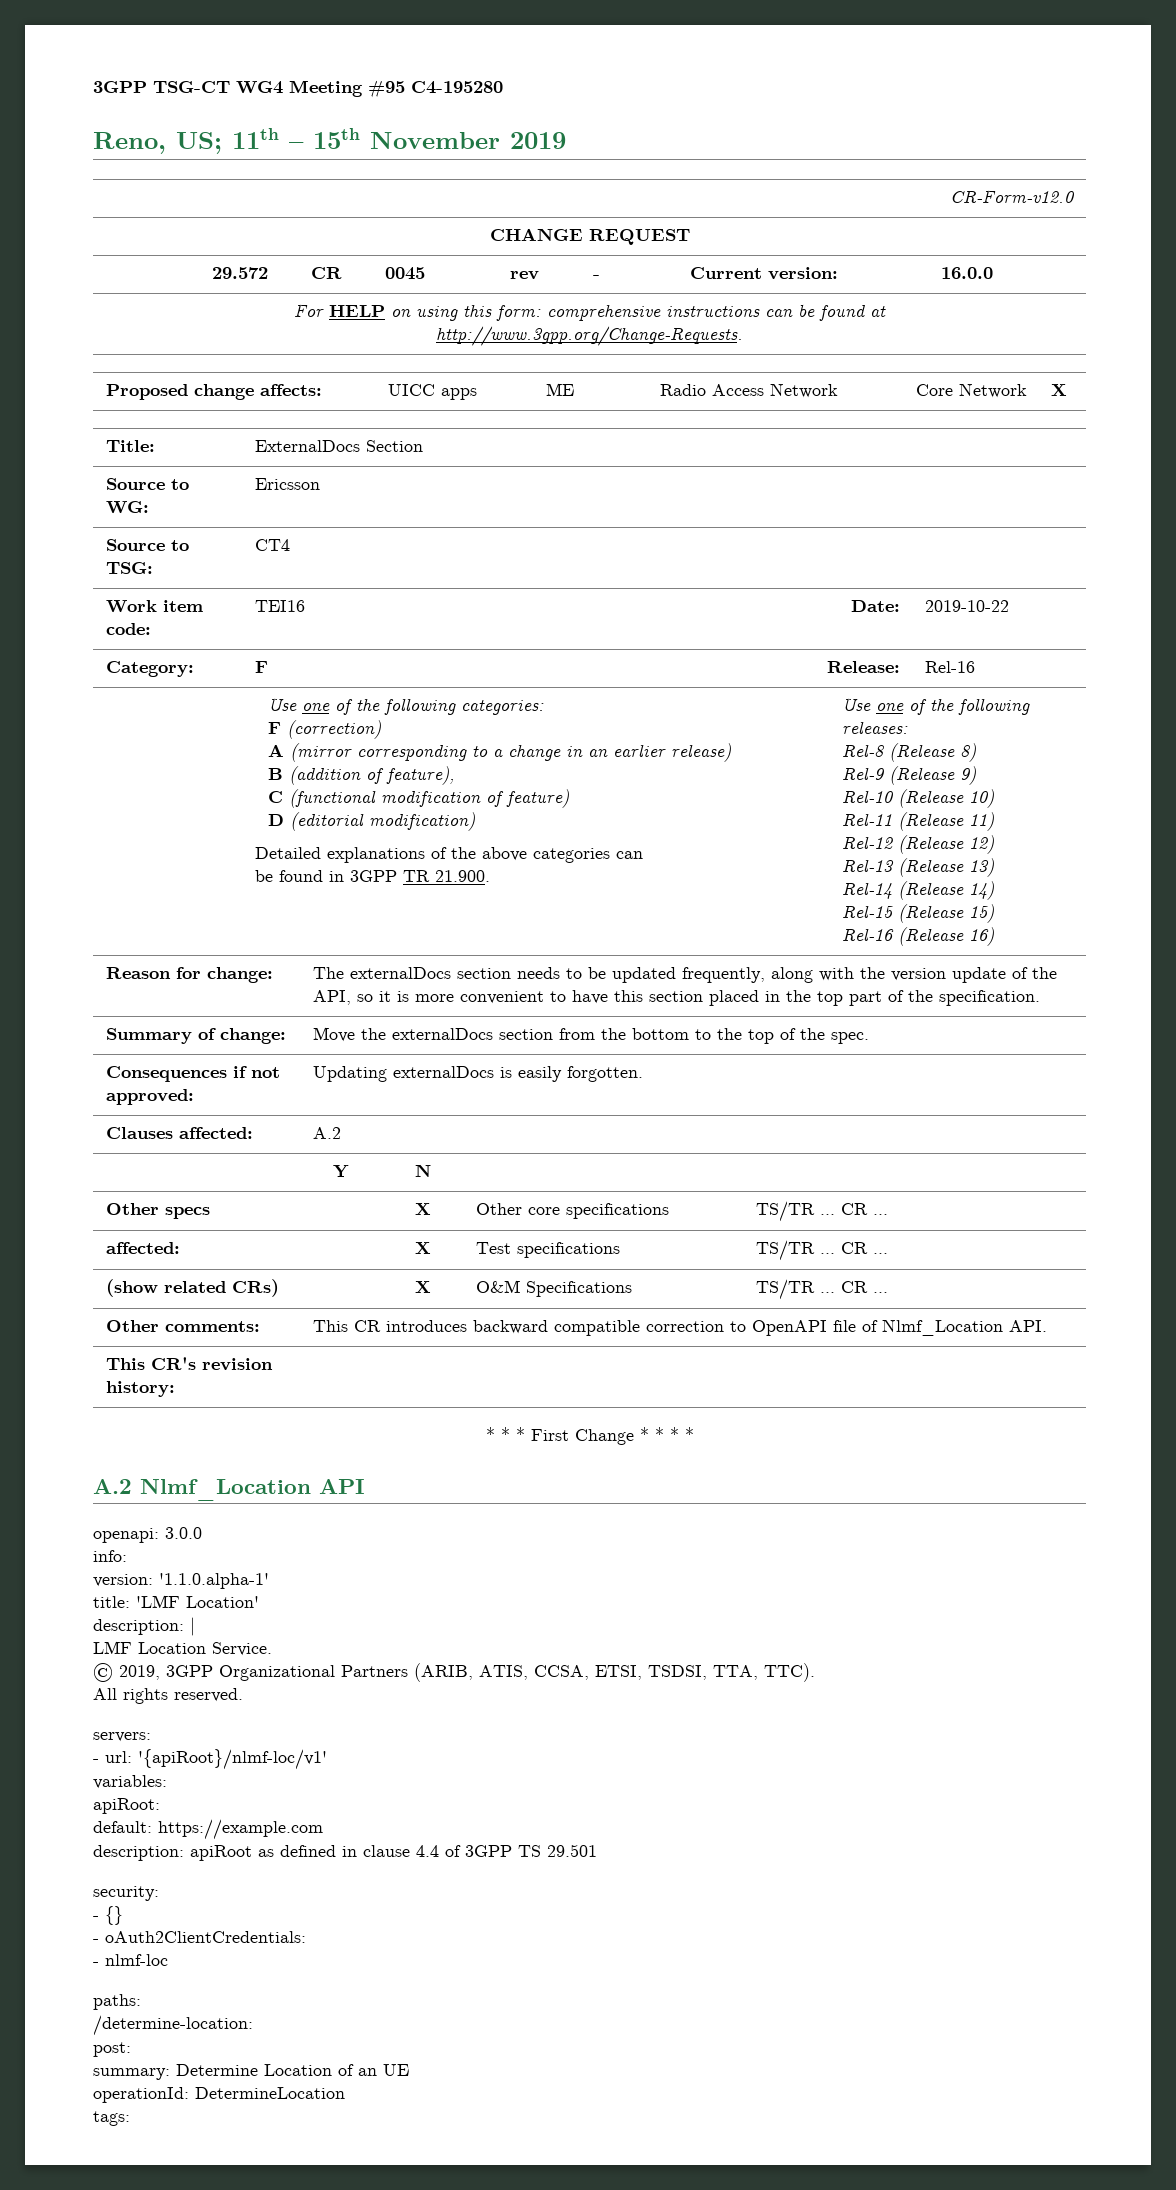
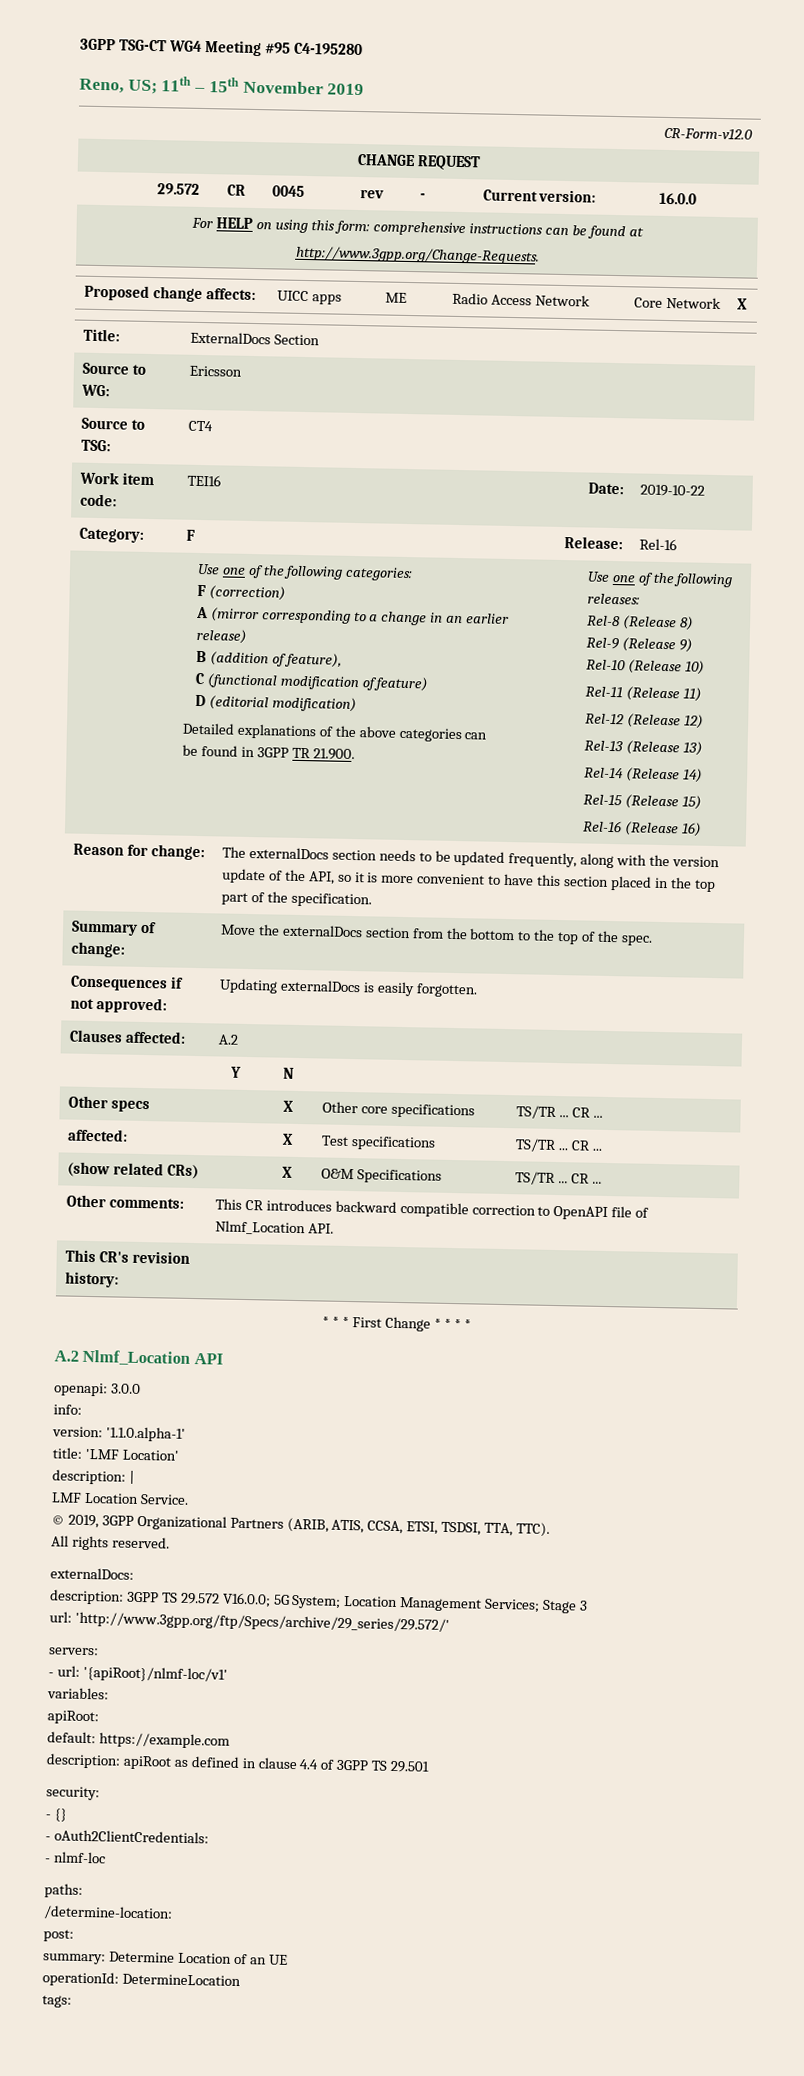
+ externalDocs:
+ description: 3GPP TS 29.572 V16.0.0; 5G System; Location Management Services; Stage 3
+ url: 'http://www.3gpp.org/ftp/Specs/archive/29_series/29.572/'

